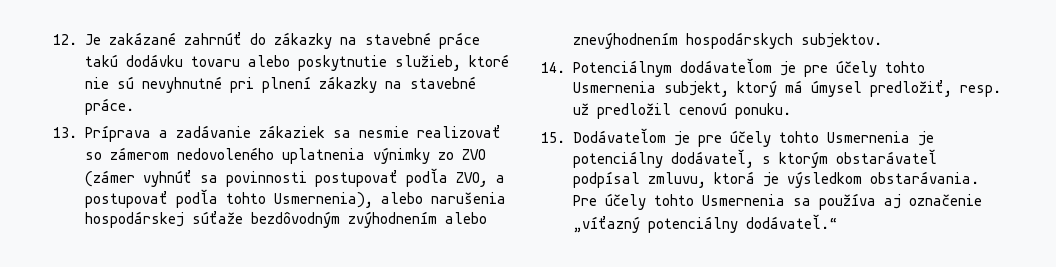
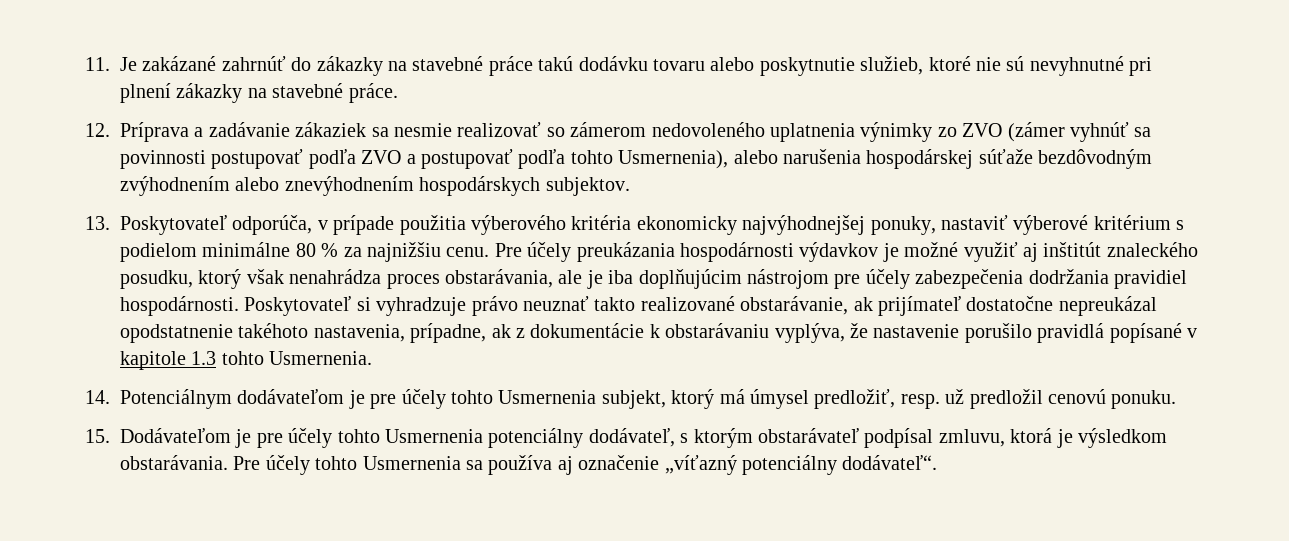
- 12. Je zakázané zahrnúť do zákazky na stavebné práce takú dodávku tovaru alebo poskytnutie služieb, ktoré nie sú nevyhnutné pri plnení zákazky na stavebné práce.
+ 11. Je zakázané zahrnúť do zákazky na stavebné práce takú dodávku tovaru alebo poskytnutie služieb, ktoré nie sú nevyhnutné pri plnení zákazky na stavebné práce.
- 13. Príprava a zadávanie zákaziek sa nesmie realizovať so zámerom nedovoleného uplatnenia výnimky zo ZVO (zámer vyhnúť sa povinnosti postupovať podľa ZVO, a postupovať podľa tohto Usmernenia), alebo narušenia hospodárskej súťaže bezdôvodným zvýhodnením alebo znevýhodnením hospodárskych subjektov.
+ 12. Príprava a zadávanie zákaziek sa nesmie realizovať so zámerom nedovoleného uplatnenia výnimky zo ZVO (zámer vyhnúť sa povinnosti postupovať podľa ZVO a postupovať podľa tohto Usmernenia), alebo narušenia hospodárskej súťaže bezdôvodným zvýhodnením alebo znevýhodnením hospodárskych subjektov.
+ 13. Poskytovateľ odporúča, v prípade použitia výberového kritéria ekonomicky najvýhodnejšej ponuky, nastaviť výberové kritérium s podielom minimálne 80 % za najnižšiu cenu. Pre účely preukázania hospodárnosti výdavkov je možné využiť aj inštitút znaleckého posudku, ktorý však nenahrádza proces obstarávania, ale je iba doplňujúcim nástrojom pre účely zabezpečenia dodržania pravidiel hospodárnosti. Poskytovateľ si vyhradzuje právo neuznať takto realizované obstarávanie, ak prijímateľ dostatočne nepreukázal opodstatnenie takéhoto nastavenia, prípadne, ak z dokumentácie k obstarávaniu vyplýva, že nastavenie porušilo pravidlá popísané v kapitole 1.3 tohto Usmernenia.
- 15. Dodávateľom je pre účely tohto Usmernenia je potenciálny dodávateľ, s ktorým obstarávateľ podpísal zmluvu, ktorá je výsledkom obstarávania.
+ 15. Dodávateľom je pre účely tohto Usmernenia potenciálny dodávateľ, s ktorým obstarávateľ podpísal zmluvu, ktorá je výsledkom obstarávania.
- Pre účely tohto Usmernenia sa používa aj označenie „víťazný potenciálny dodávateľ.“
+ Pre účely tohto Usmernenia sa používa aj označenie „víťazný potenciálny dodávateľ“.

